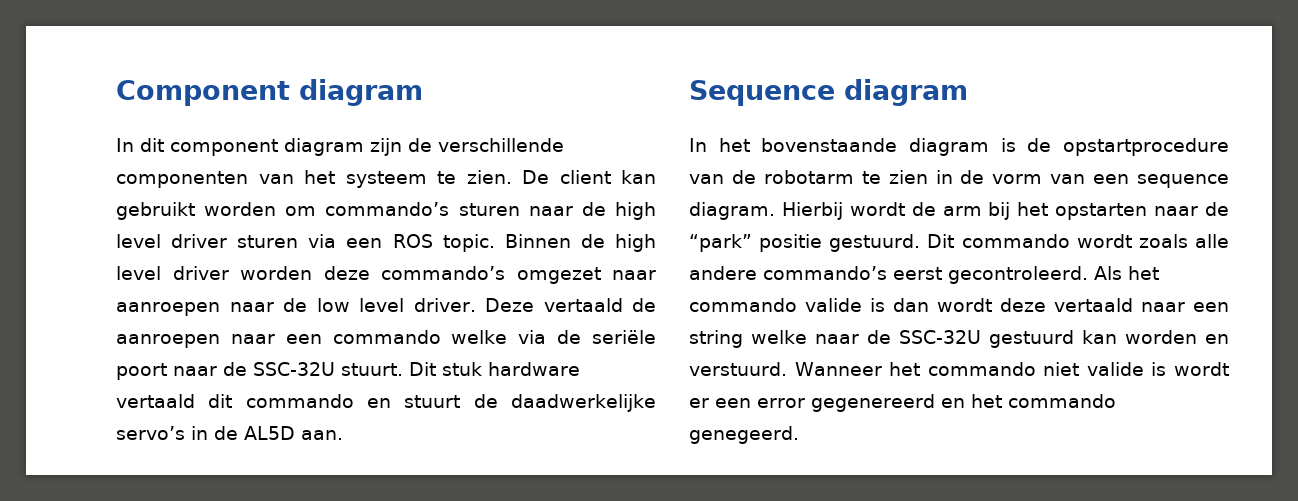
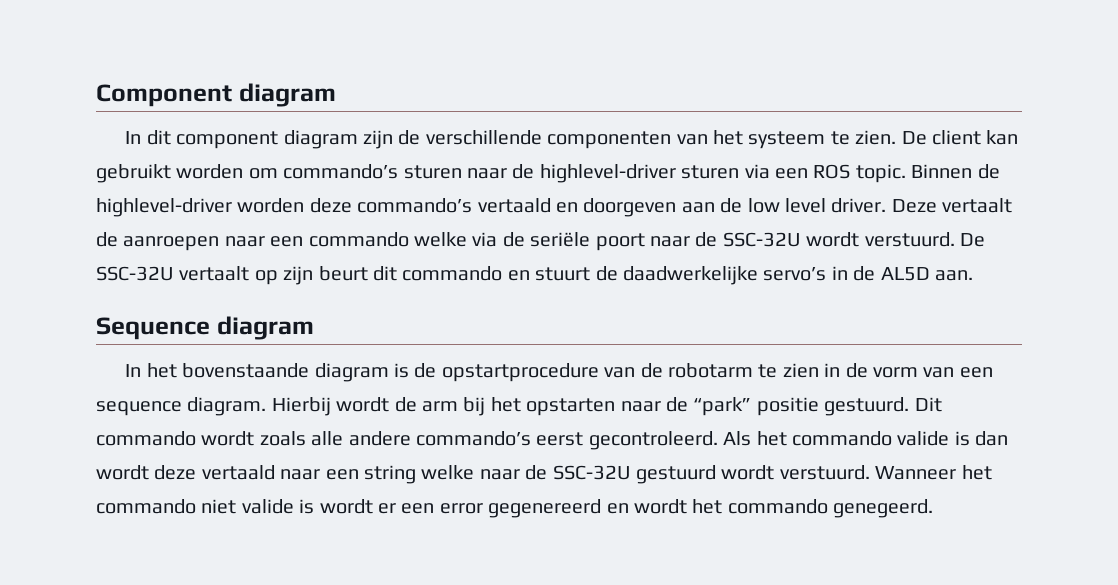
- De client kan gebruikt worden om commando’s sturen naar de high level driver sturen via een ROS topic.
+ De client kan gebruikt worden om commando’s sturen naar de highlevel-driver sturen via een ROS topic.
- Binnen de high level driver worden deze commando’s omgezet naar aanroepen naar de low level driver.
+ Binnen de highlevel-driver worden deze commando’s vertaald en doorgeven aan de low level driver.
- Deze vertaald de aanroepen naar een commando welke via de seriële poort naar de SSC-32U stuurt. Dit stuk hardware vertaald dit commando en stuurt de daadwerkelijke servo’s in de AL5D aan.
+ Deze vertaalt de aanroepen naar een commando welke via de seriële poort naar de SSC-32U wordt verstuurd. De SSC-32U vertaalt op zijn beurt dit commando en stuurt de daadwerkelijke servo’s in de AL5D aan.
- Als het commando valide is dan wordt deze vertaald naar een string welke naar de SSC-32U gestuurd kan worden en verstuurd.
+ Als het commando valide is dan wordt deze vertaald naar een string welke naar de SSC-32U gestuurd wordt verstuurd.
- Wanneer het commando niet valide is wordt er een error gegenereerd en het commando genegeerd.
+ Wanneer het commando niet valide is wordt er een error gegenereerd en wordt het commando genegeerd.

